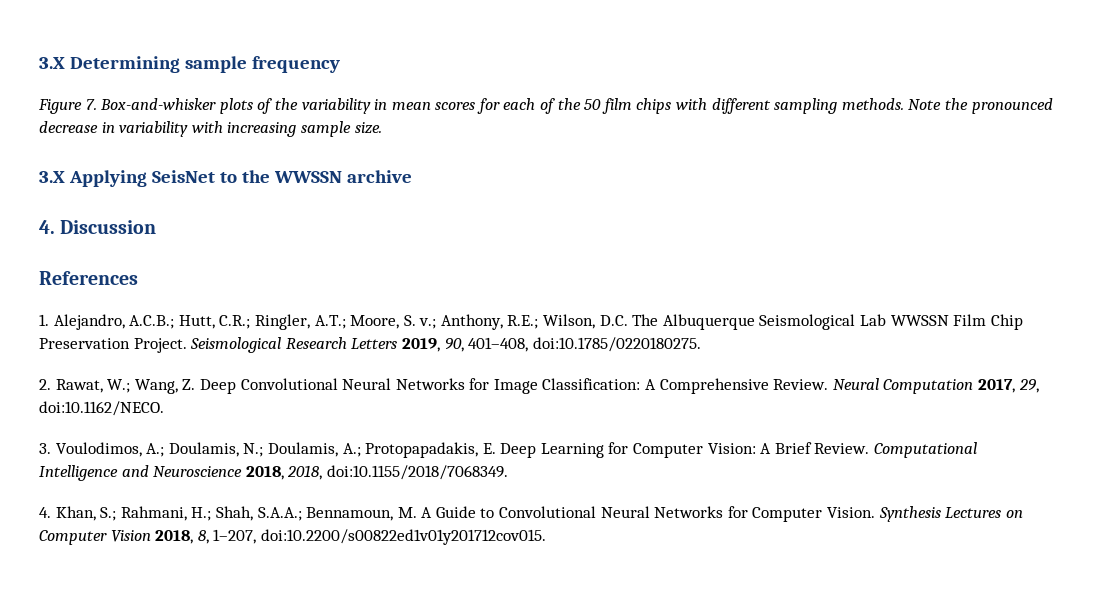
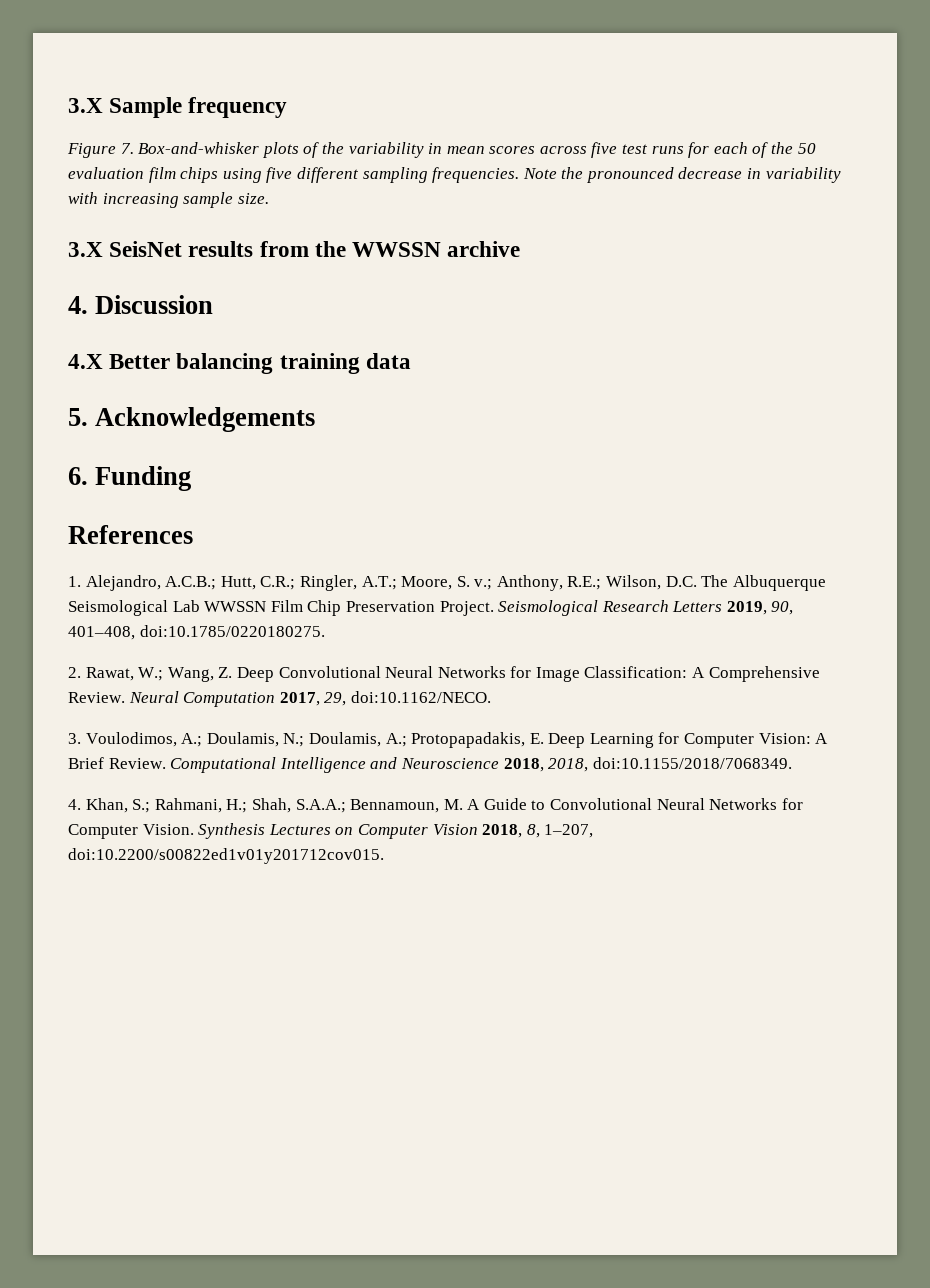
- 3.X Determining sample frequency
+ 3.X Sample frequency
- Figure 7. Box-and-whisker plots of the variability in mean scores for each of the 50 film chips with different sampling methods.
+ Figure 7. Box-and-whisker plots of the variability in mean scores across five test runs for each of the 50 evaluation film chips using five different sampling frequencies.
- 3.X Applying SeisNet to the WWSSN archive
+ 3.X SeisNet results from the WWSSN archive
+ 4.X Better balancing training data
+ 5. Acknowledgements
+ 6. Funding

